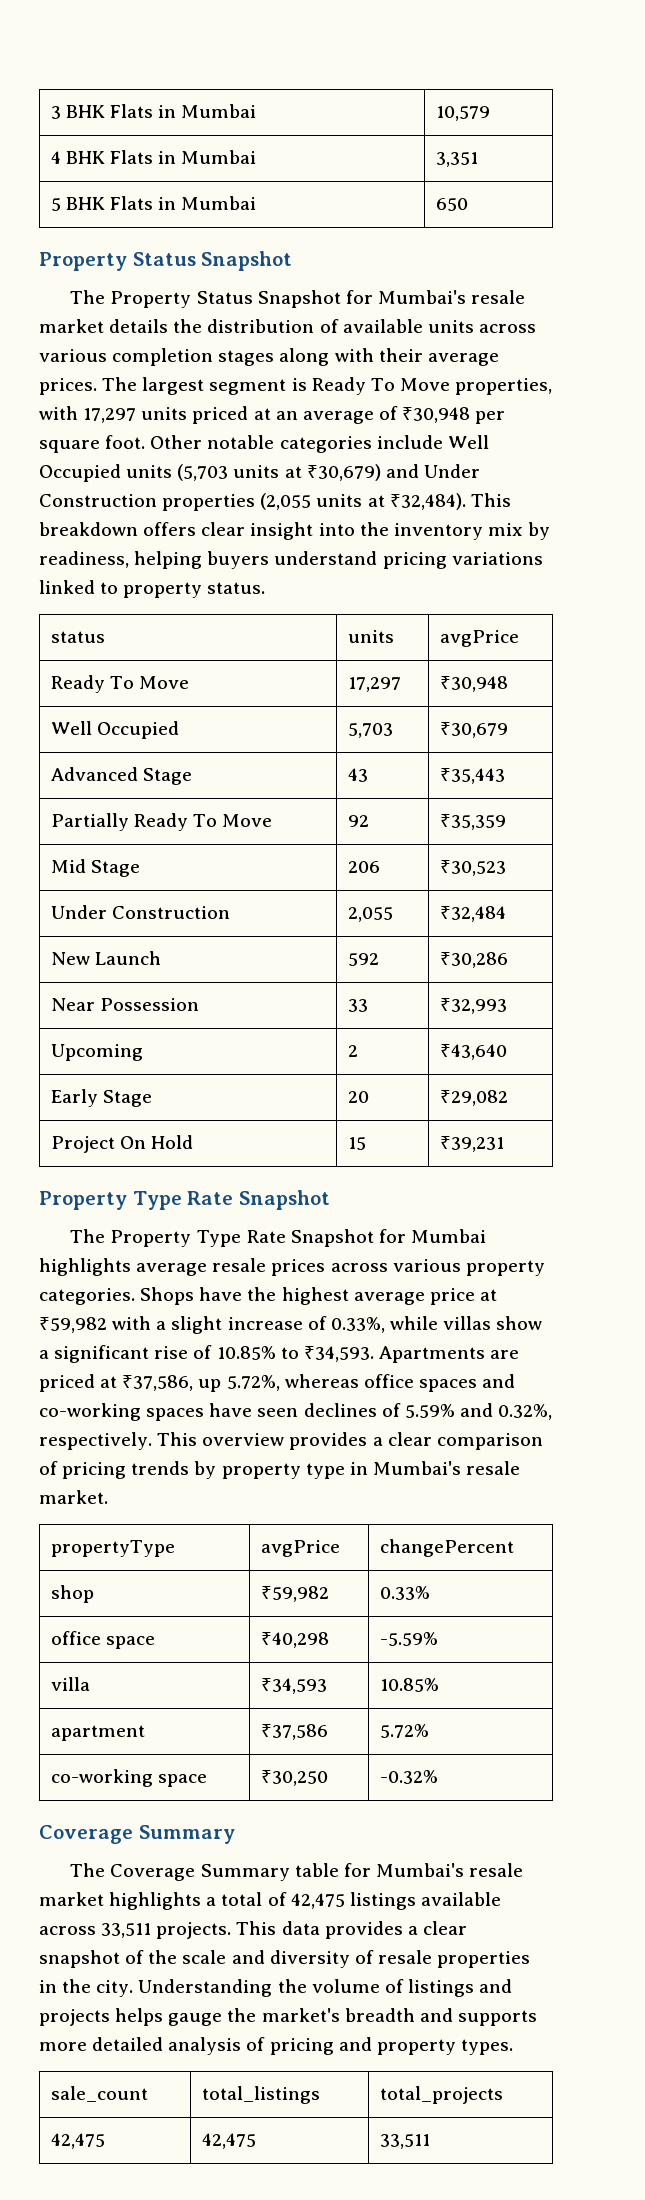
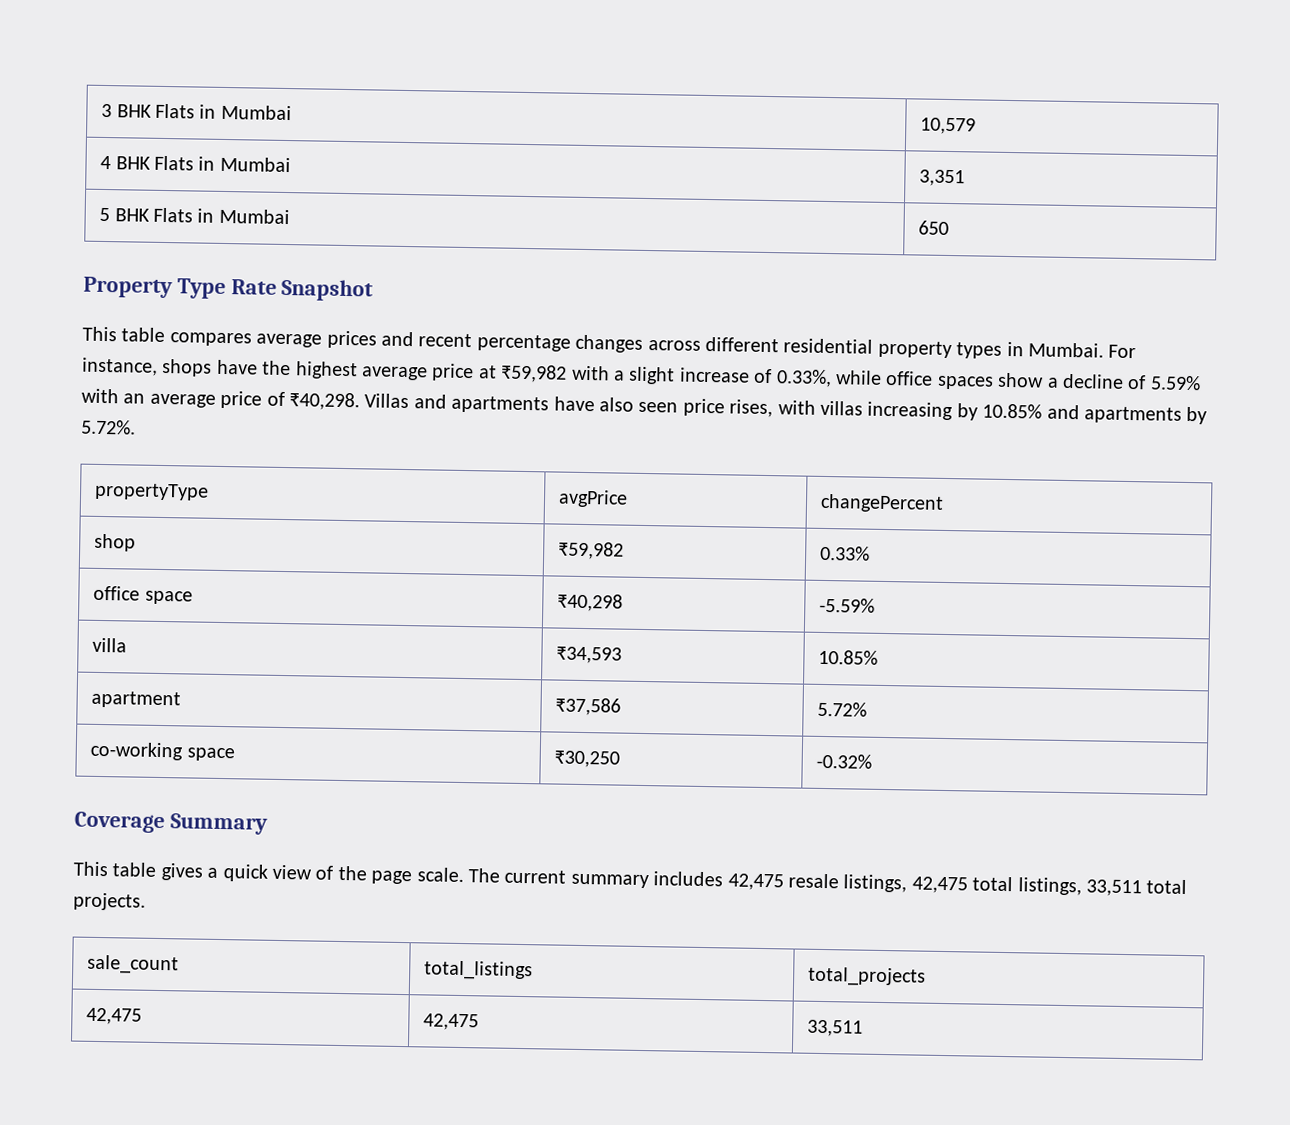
  5 BHK Flats in Mumbai | 650
- Property Status Snapshot
- The Property Status Snapshot for Mumbai's resale market details the distribution of available units across various completion stages along with their average prices. The largest segment is Ready To Move properties, with 17,297 units priced at an average of ₹30,948 per square foot. Other notable categories include Well Occupied units (5,703 units at ₹30,679) and Under Construction properties (2,055 units at ₹32,484). This breakdown offers clear insight into the inventory mix by readiness, helping buyers understand pricing variations linked to property status.
- status | units | avgPrice
- Ready To Move | 17,297 | ₹30,948
- Well Occupied | 5,703 | ₹30,679
- Advanced Stage | 43 | ₹35,443
- Partially Ready To Move | 92 | ₹35,359
- Mid Stage | 206 | ₹30,523
- Under Construction | 2,055 | ₹32,484
- New Launch | 592 | ₹30,286
- Near Possession | 33 | ₹32,993
- Upcoming | 2 | ₹43,640
- Early Stage | 20 | ₹29,082
- Project On Hold | 15 | ₹39,231
  Property Type Rate Snapshot
- The Property Type Rate Snapshot for Mumbai highlights average resale prices across various property categories. Shops have the highest average price at ₹59,982 with a slight increase of 0.33%, while villas show a significant rise of 10.85% to ₹34,593. Apartments are priced at ₹37,586, up 5.72%, whereas office spaces and co-working spaces have seen declines of 5.59% and 0.32%, respectively. This overview provides a clear comparison of pricing trends by property type in Mumbai's resale market.
+ This table compares average prices and recent percentage changes across different residential property types in Mumbai. For instance, shops have the highest average price at ₹59,982 with a slight increase of 0.33%, while office spaces show a decline of 5.59% with an average price of ₹40,298. Villas and apartments have also seen price rises, with villas increasing by 10.85% and apartments by 5.72%.
- The Coverage Summary table for Mumbai's resale market highlights a total of 42,475 listings available across 33,511 projects. This data provides a clear snapshot of the scale and diversity of resale properties in the city. Understanding the volume of listings and projects helps gauge the market's breadth and supports more detailed analysis of pricing and property types.
+ This table gives a quick view of the page scale. The current summary includes 42,475 resale listings, 42,475 total listings, 33,511 total projects.

